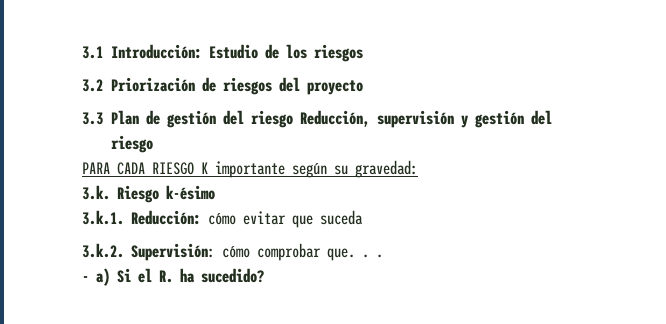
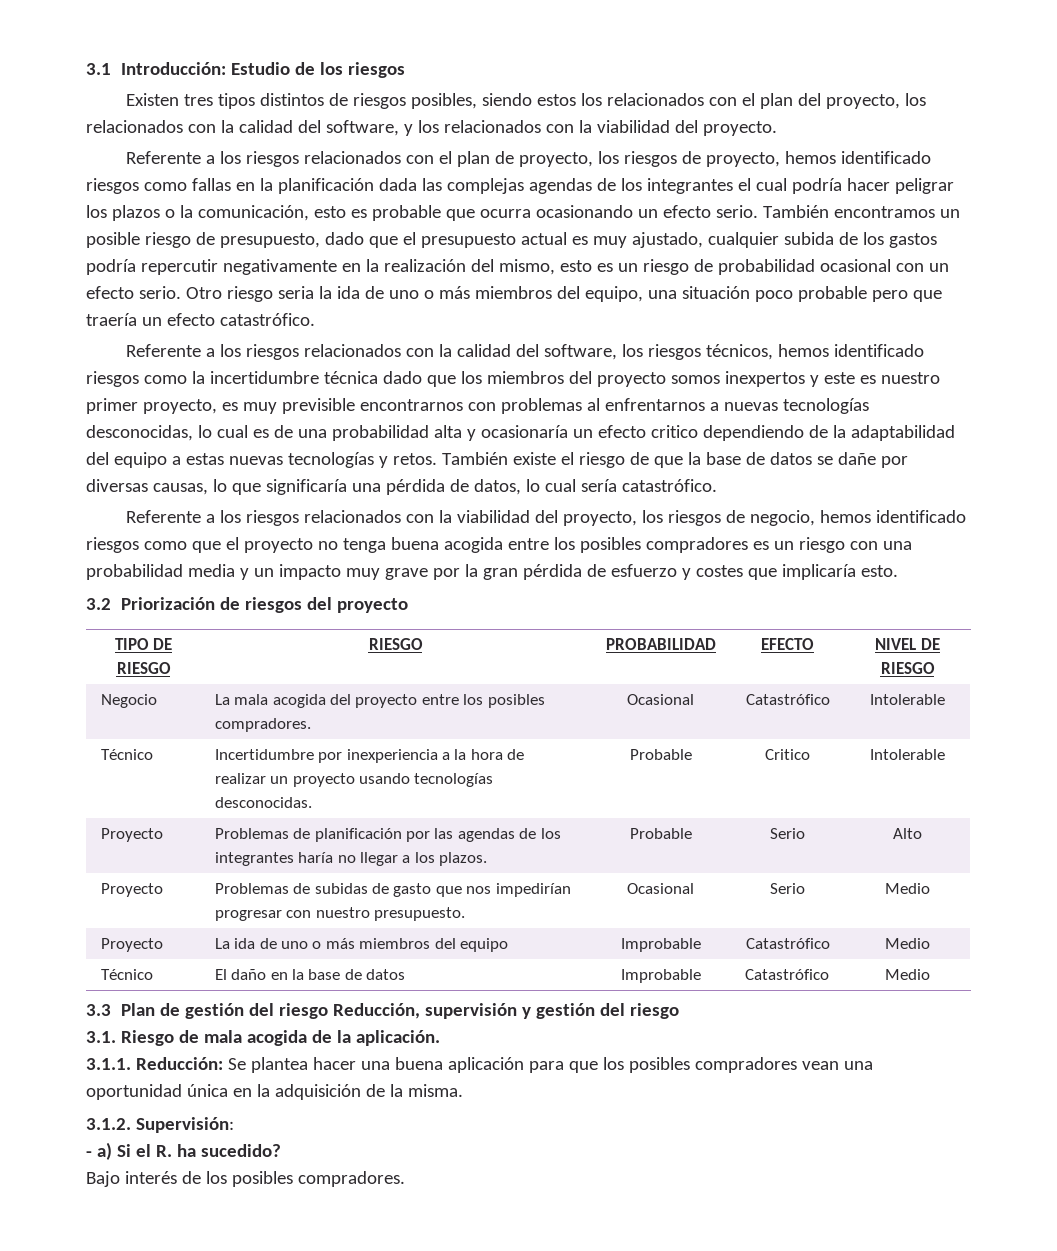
+ Existen tres tipos distintos de riesgos posibles, siendo estos los relacionados con el plan del proyecto, los relacionados con la calidad del software, y los relacionados con la viabilidad del proyecto.
+ Referente a los riesgos relacionados con el plan de proyecto, los riesgos de proyecto, hemos identificado riesgos como fallas en la planificación dada las complejas agendas de los integrantes el cual podría hacer peligrar los plazos o la comunicación, esto es probable que ocurra ocasionando un efecto serio. También encontramos un posible riesgo de presupuesto, dado que el presupuesto actual es muy ajustado, cualquier subida de los gastos podría repercutir negativamente en la realización del mismo, esto es un riesgo de probabilidad ocasional con un efecto serio. Otro riesgo seria la ida de uno o más miembros del equipo, una situación poco probable pero que traería un efecto catastrófico.
+ Referente a los riesgos relacionados con la calidad del software, los riesgos técnicos, hemos identificado riesgos como la incertidumbre técnica dado que los miembros del proyecto somos inexpertos y este es nuestro primer proyecto, es muy previsible encontrarnos con problemas al enfrentarnos a nuevas tecnologías desconocidas, lo cual es de una probabilidad alta y ocasionaría un efecto critico dependiendo de la adaptabilidad del equipo a estas nuevas tecnologías y retos. También existe el riesgo de que la base de datos se dañe por diversas causas, lo que significaría una pérdida de datos, lo cual sería catastrófico.
+ Referente a los riesgos relacionados con la viabilidad del proyecto, los riesgos de negocio, hemos identificado riesgos como que el proyecto no tenga buena acogida entre los posibles compradores es un riesgo con una probabilidad media y un impacto muy grave por la gran pérdida de esfuerzo y costes que implicaría esto.
+ TIPO DE RIESGO | RIESGO | PROBABILIDAD | EFECTO | NIVEL DE RIESGO
+ Negocio | La mala acogida del proyecto entre los posibles compradores. | Ocasional | Catastrófico | Intolerable
+ Técnico | Incertidumbre por inexperiencia a la hora de realizar un proyecto usando tecnologías desconocidas. | Probable | Critico | Intolerable
+ Proyecto | Problemas de planificación por las agendas de los integrantes haría no llegar a los plazos. | Probable | Serio | Alto
+ Proyecto | Problemas de subidas de gasto que nos impedirían progresar con nuestro presupuesto. | Ocasional | Serio | Medio
+ Proyecto | La ida de uno o más miembros del equipo | Improbable | Catastrófico | Medio
+ Técnico | El daño en la base de datos | Improbable | Catastrófico | Medio
- PARA CADA RIESGO K importante según su gravedad:
- 3.k. Riesgo k-ésimo
- 3.k.1. Reducción: cómo evitar que suceda
- 3.k.2. Supervisión: cómo comprobar que. . .
+ 3.1. Riesgo de mala acogida de la aplicación.
+ 3.1.1. Reducción: Se plantea hacer una buena aplicación para que los posibles compradores vean una oportunidad única en la adquisición de la misma.
+ 3.1.2. Supervisión:
+ Bajo interés de los posibles compradores.

